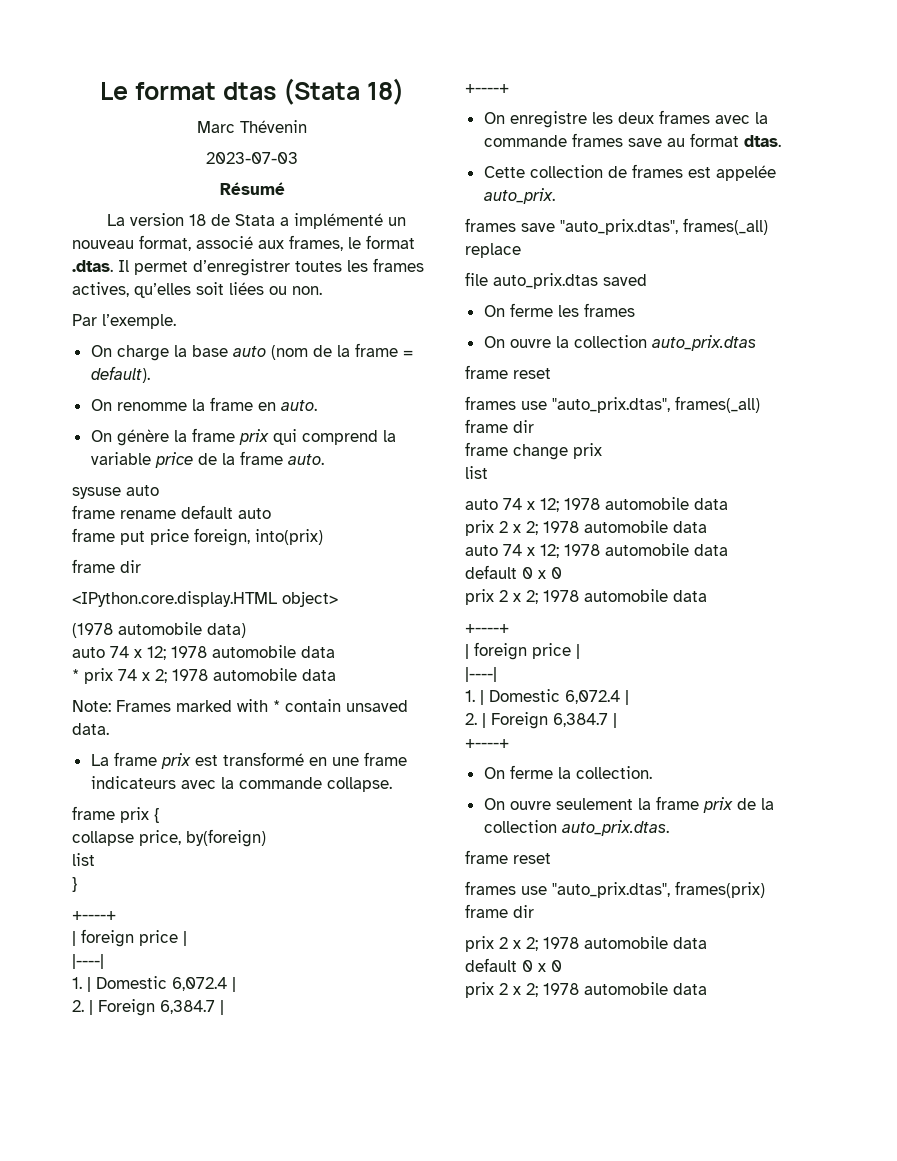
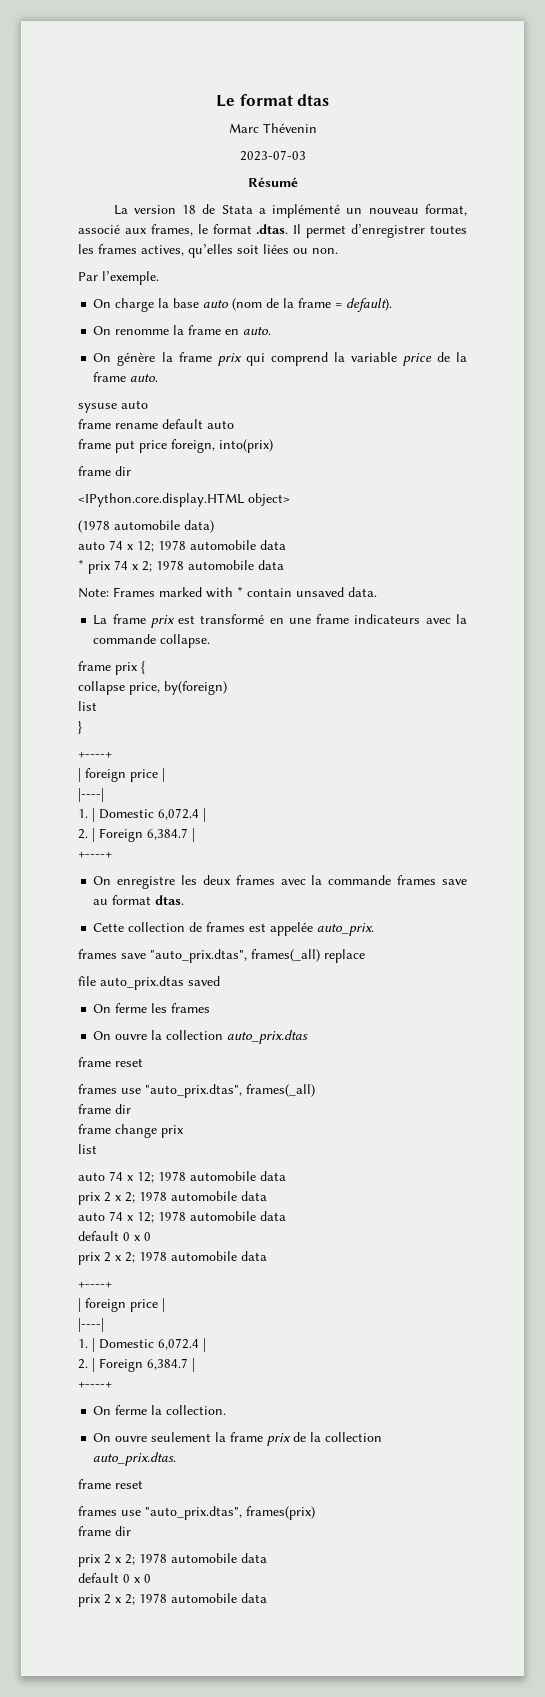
- Le format dtas (Stata 18)
+ Le format dtas

